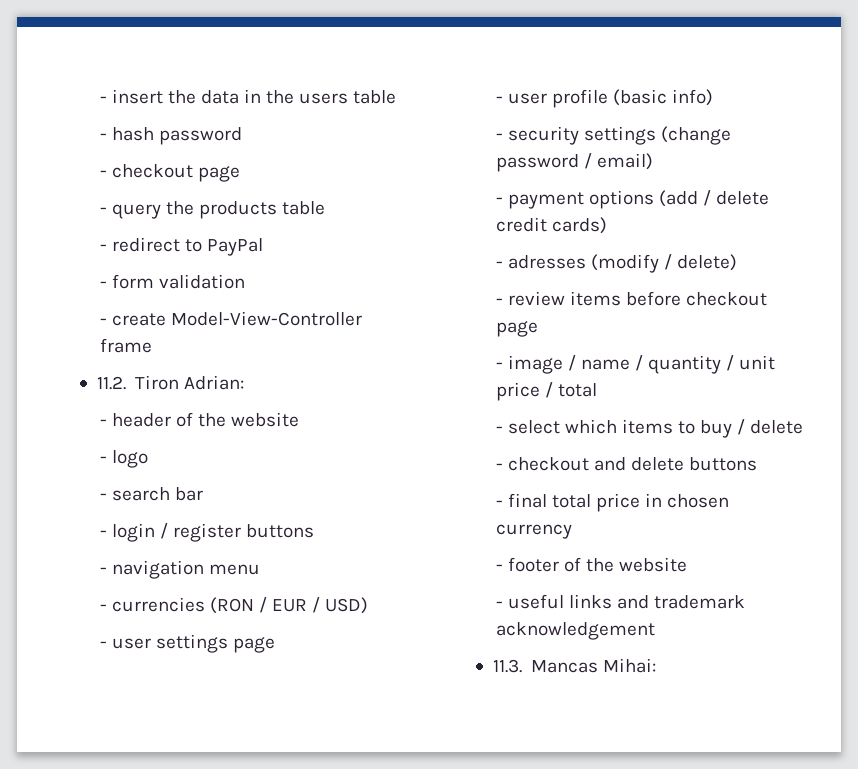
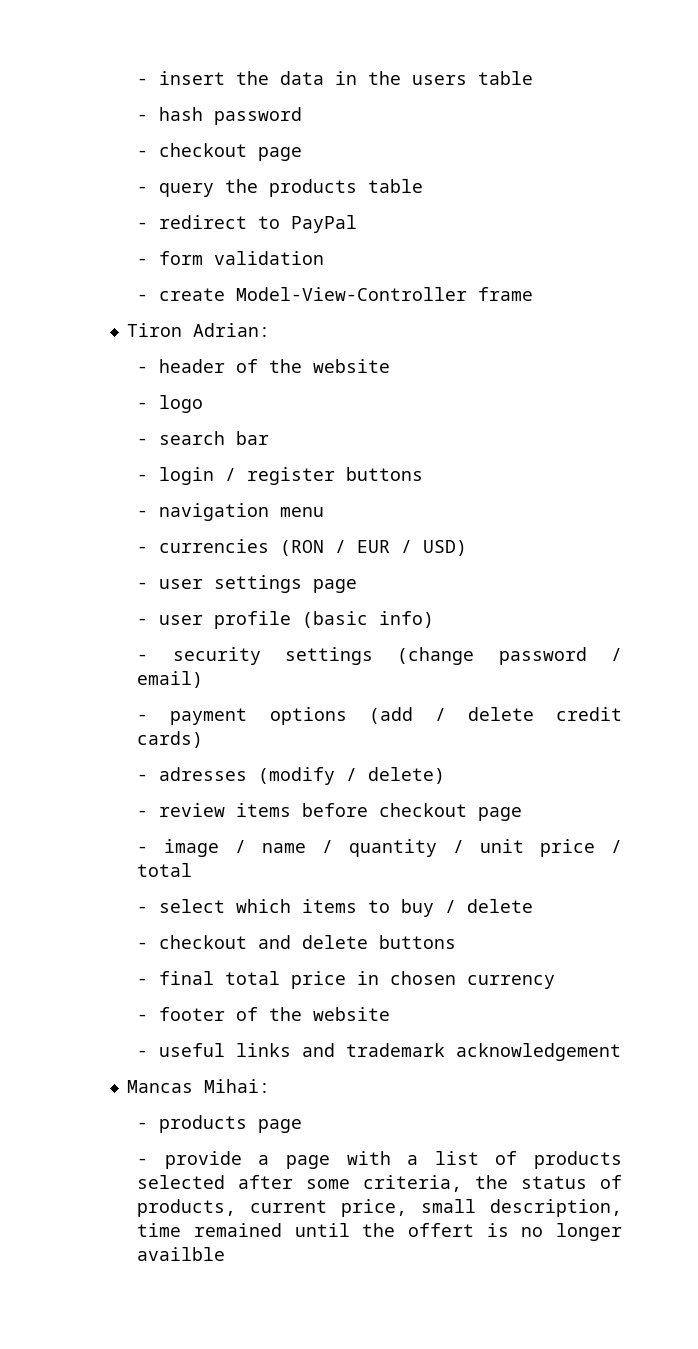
- 11.2. Tiron Adrian:
+ Tiron Adrian:
- 11.3. Mancas Mihai:
+ Mancas Mihai:
+ - products page
+ - provide a page with a list of products selected after some criteria, the status of products, current price, small description, time remained until the offert is no longer availble

